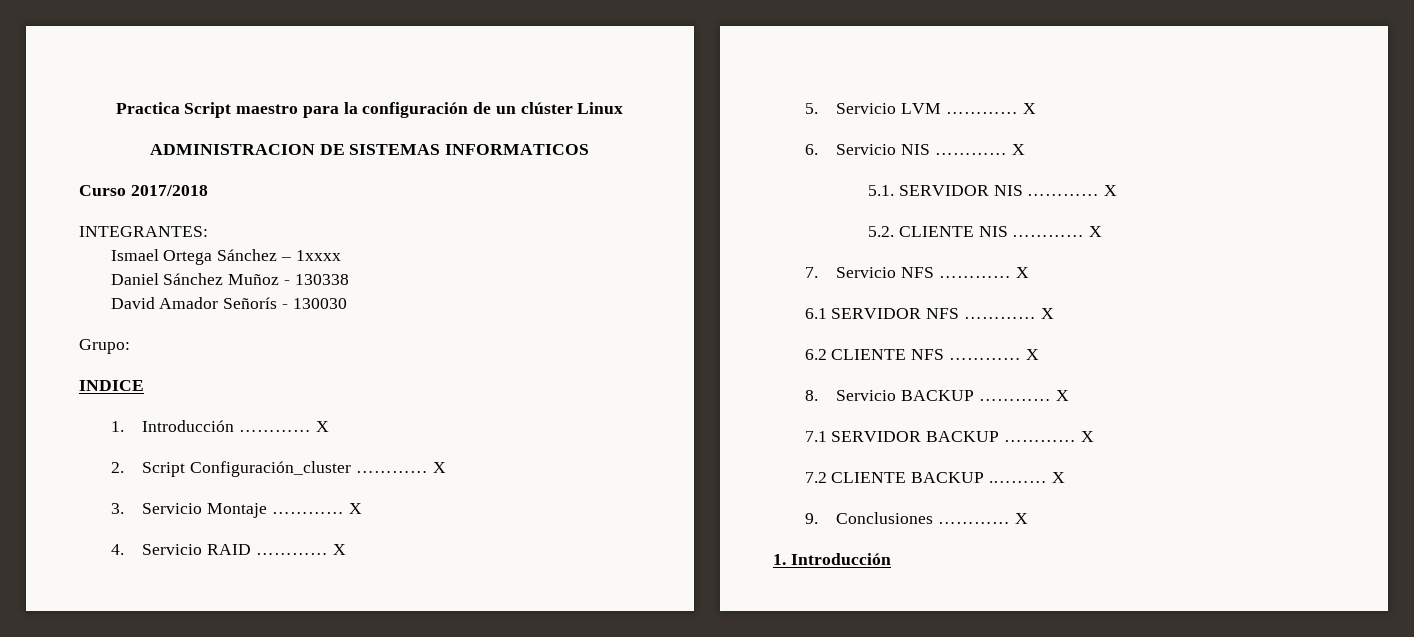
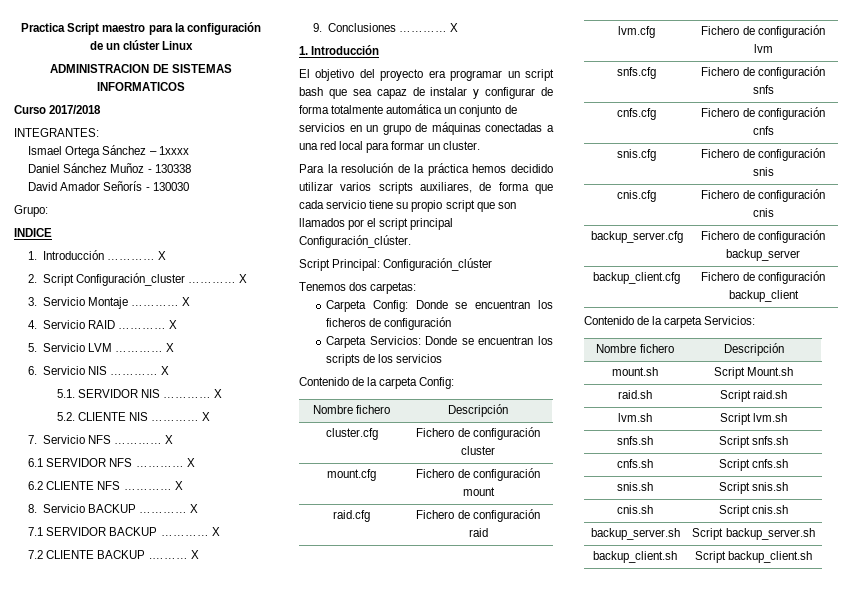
+ El objetivo del proyecto era programar un script bash que sea capaz de instalar y configurar de forma totalmente automática un conjunto de servicios en un grupo de máquinas conectadas a una red local para formar un cluster.
+ Para la resolución de la práctica hemos decidido utilizar varios scripts auxiliares, de forma que cada servicio tiene su propio script que son llamados por el script principal Configuración_clúster.
+ Script Principal: Configuración_clúster
+ Tenemos dos carpetas:
+ Carpeta Config: Donde se encuentran los ficheros de configuración
+ Carpeta Servicios: Donde se encuentran los scripts de los servicios
+ Contenido de la carpeta Config:
+ Nombre fichero | Descripción
+ cluster.cfg | Fichero de configuración cluster
+ mount.cfg | Fichero de configuración mount
+ raid.cfg | Fichero de configuración raid
+ lvm.cfg | Fichero de configuración lvm
+ snfs.cfg | Fichero de configuración snfs
+ cnfs.cfg | Fichero de configuración cnfs
+ snis.cfg | Fichero de configuración snis
+ cnis.cfg | Fichero de configuración cnis
+ backup_server.cfg | Fichero de configuración backup_server
+ backup_client.cfg | Fichero de configuración backup_client
+ Contenido de la carpeta Servicios:
+ Nombre fichero | Descripción
+ mount.sh | Script Mount.sh
+ raid.sh | Script raid.sh
+ lvm.sh | Script lvm.sh
+ snfs.sh | Script snfs.sh
+ cnfs.sh | Script cnfs.sh
+ snis.sh | Script snis.sh
+ cnis.sh | Script cnis.sh
+ backup_server.sh | Script backup_server.sh
+ backup_client.sh | Script backup_client.sh

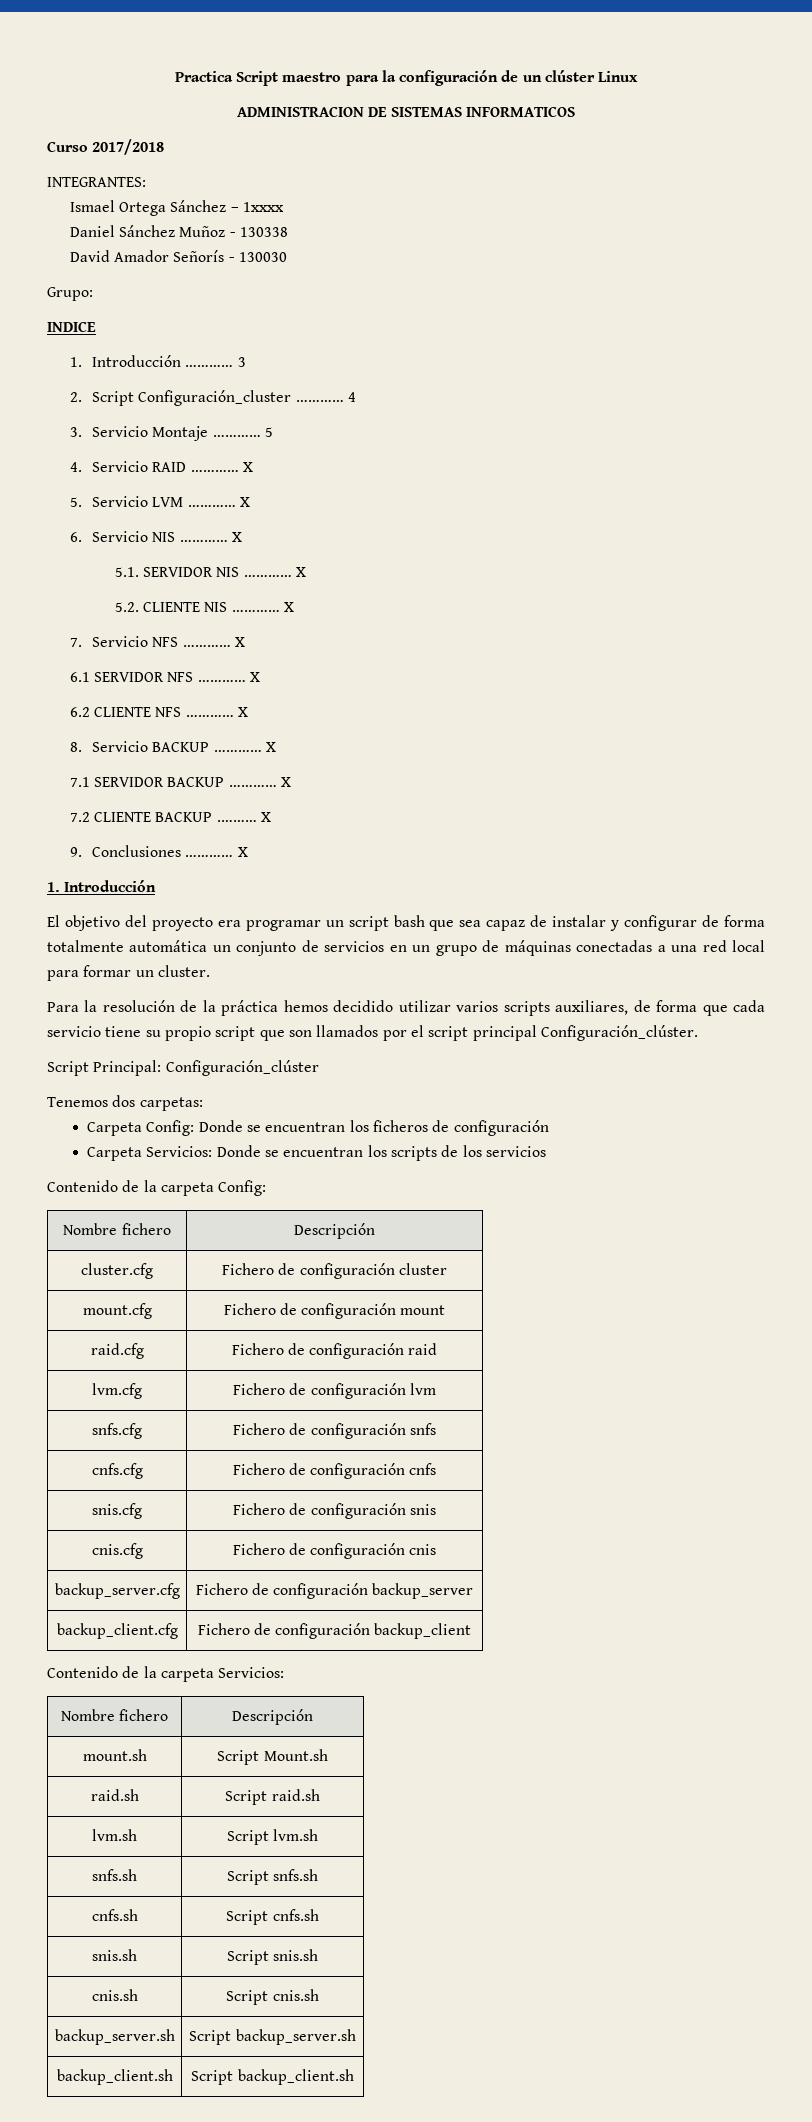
- 1. Introducción ………… X
+ 1. Introducción ………… 3
- 2. Script Configuración_cluster ………… X
+ 2. Script Configuración_cluster ………… 4
- 3. Servicio Montaje ………… X
+ 3. Servicio Montaje ………… 5

